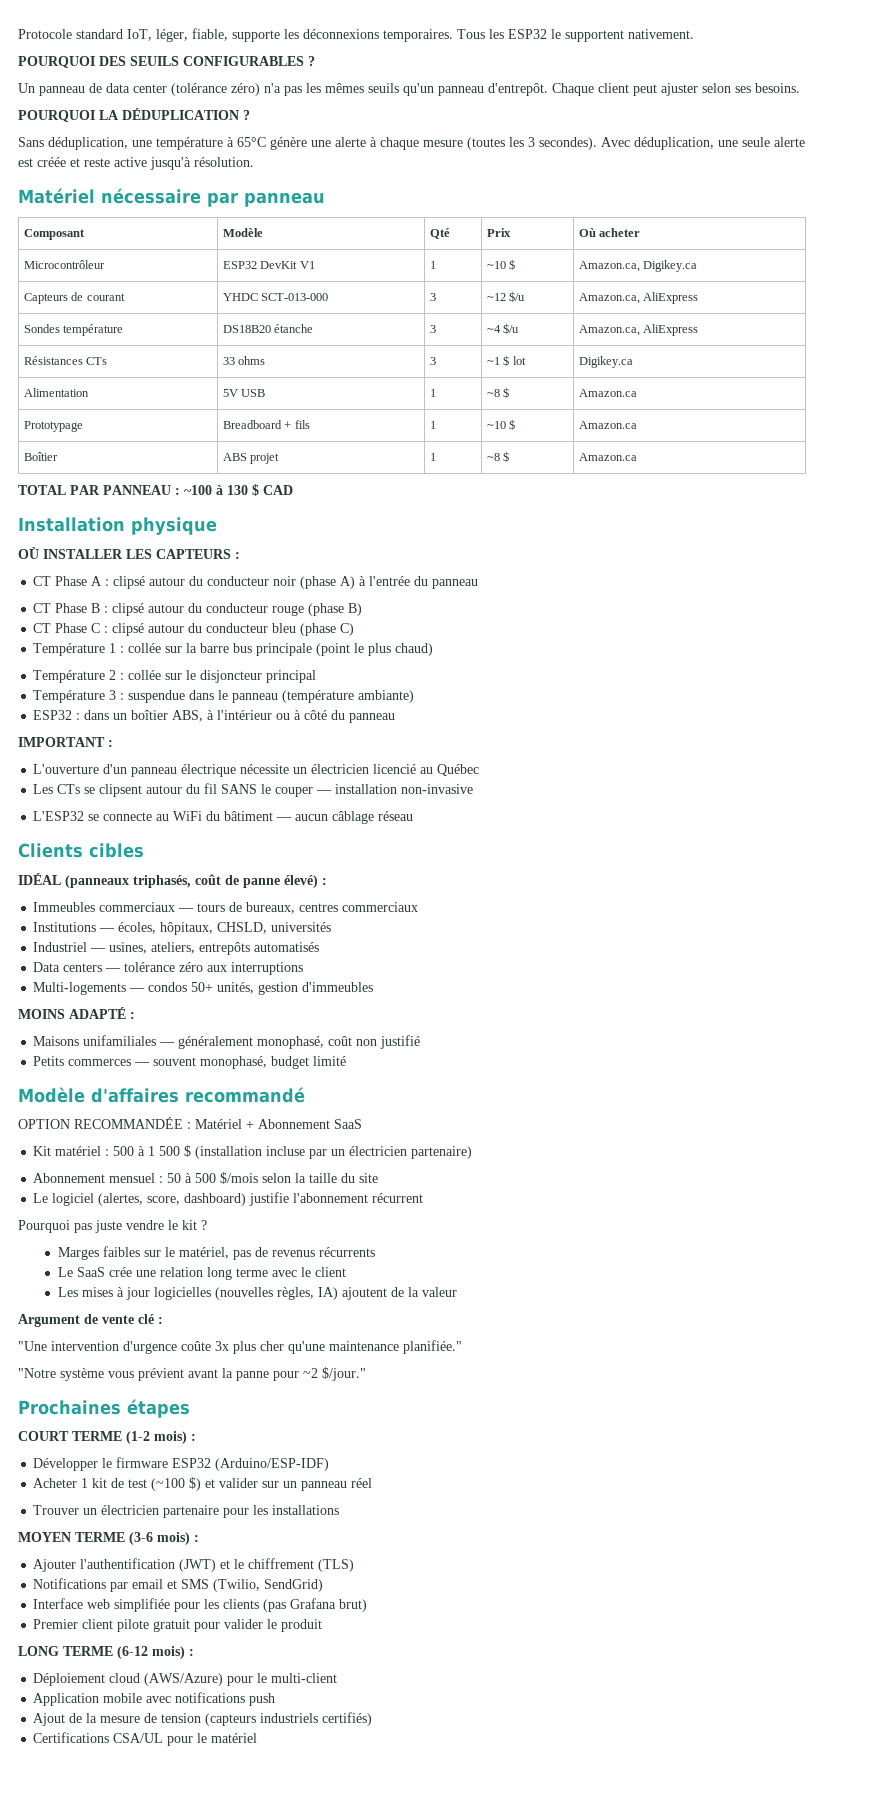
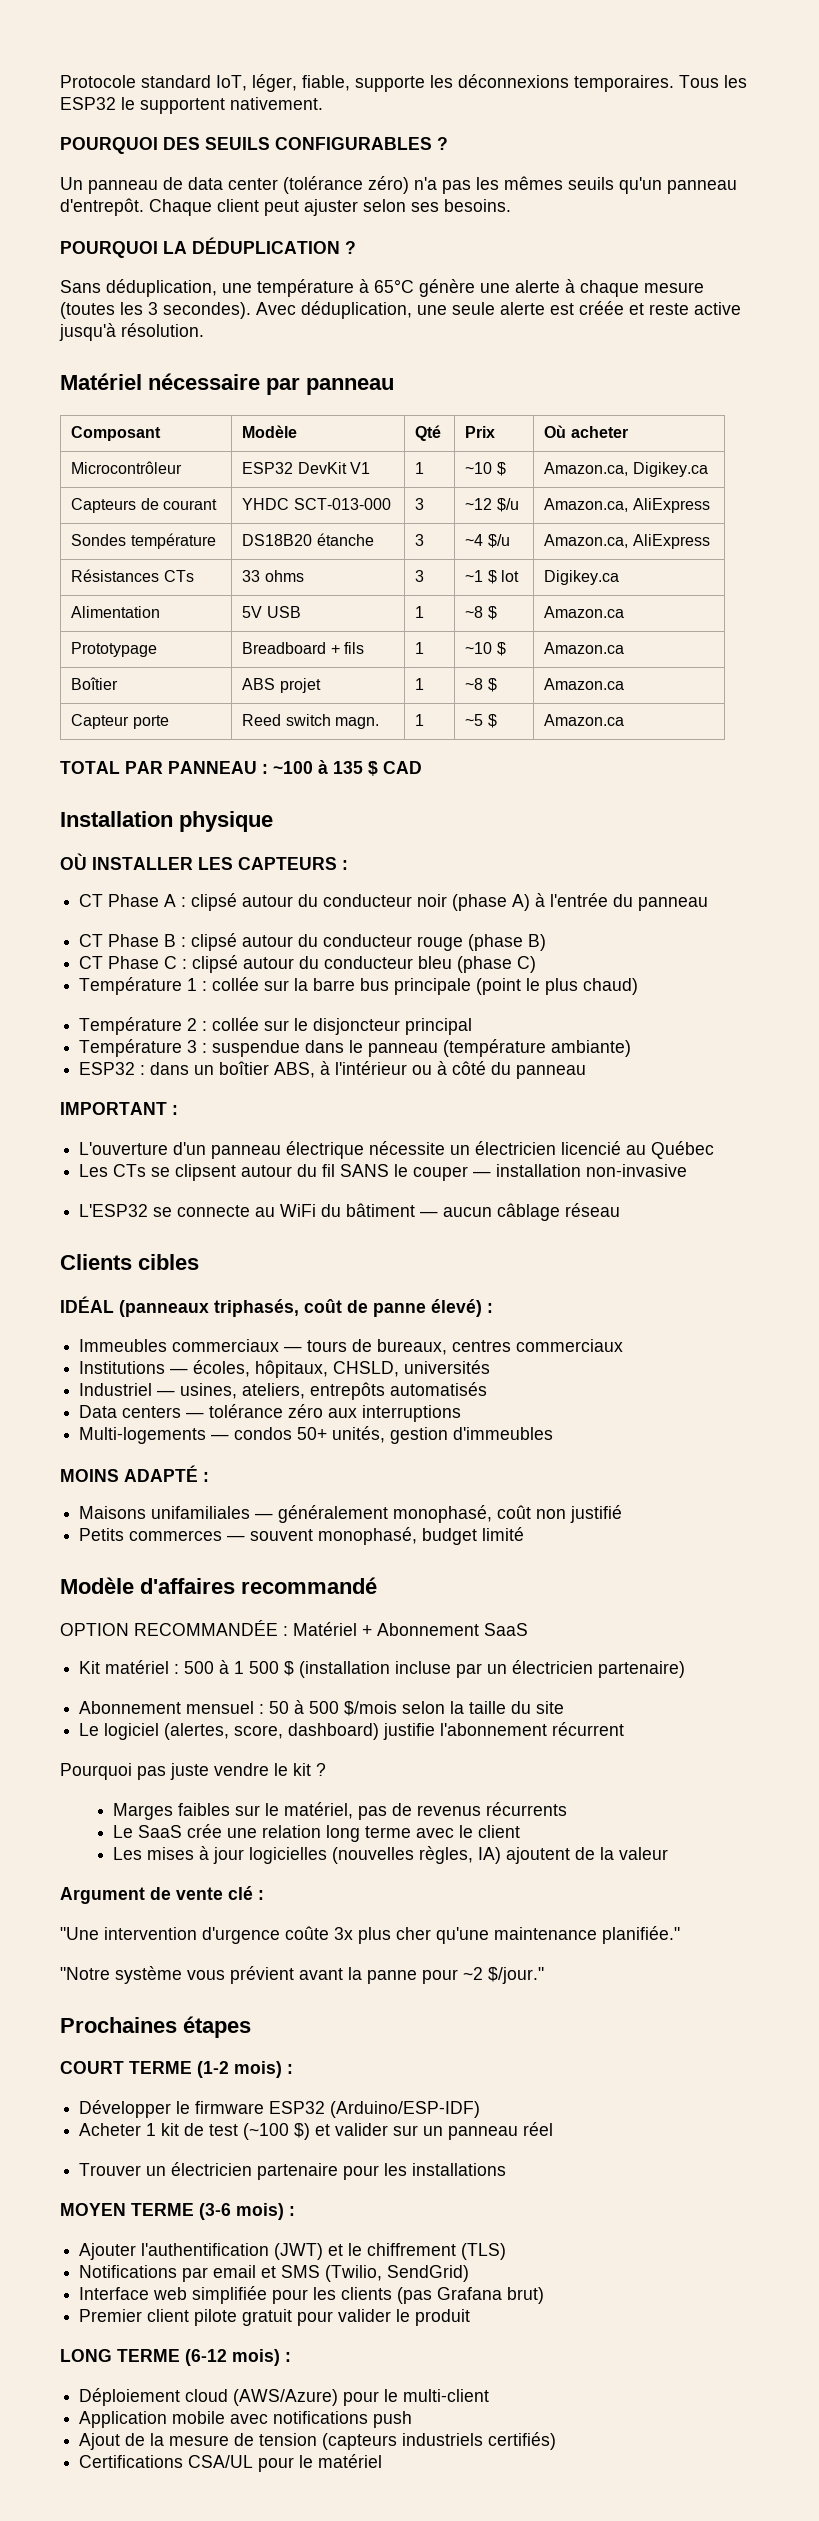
+ Capteur porte | Reed switch magn. | 1 | ~5 $ | Amazon.ca
- TOTAL PAR PANNEAU : ~100 à 130 $ CAD
+ TOTAL PAR PANNEAU : ~100 à 135 $ CAD

